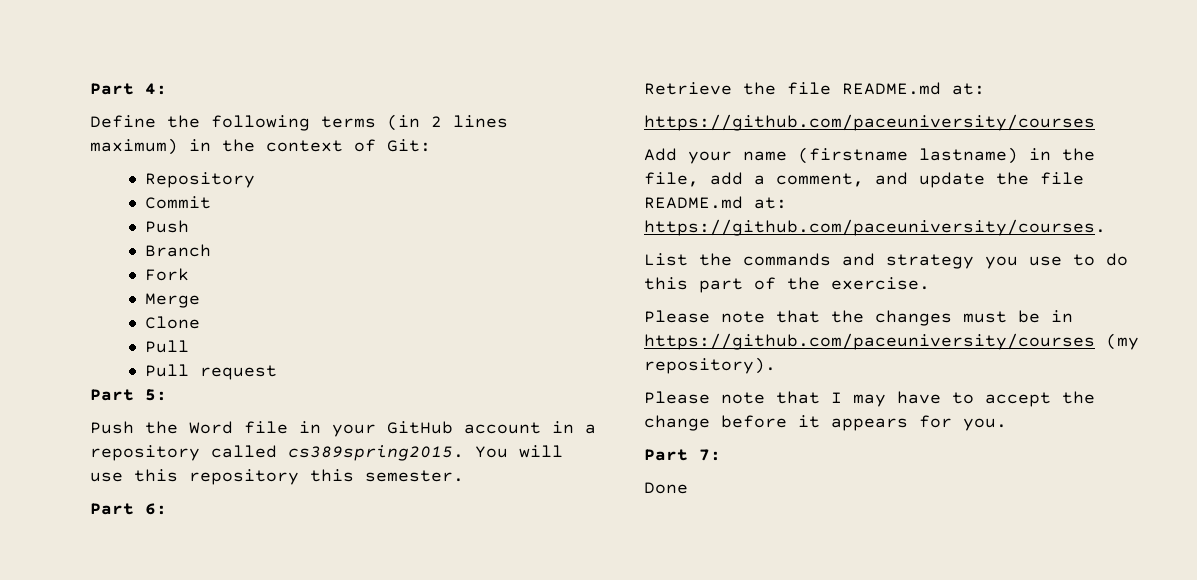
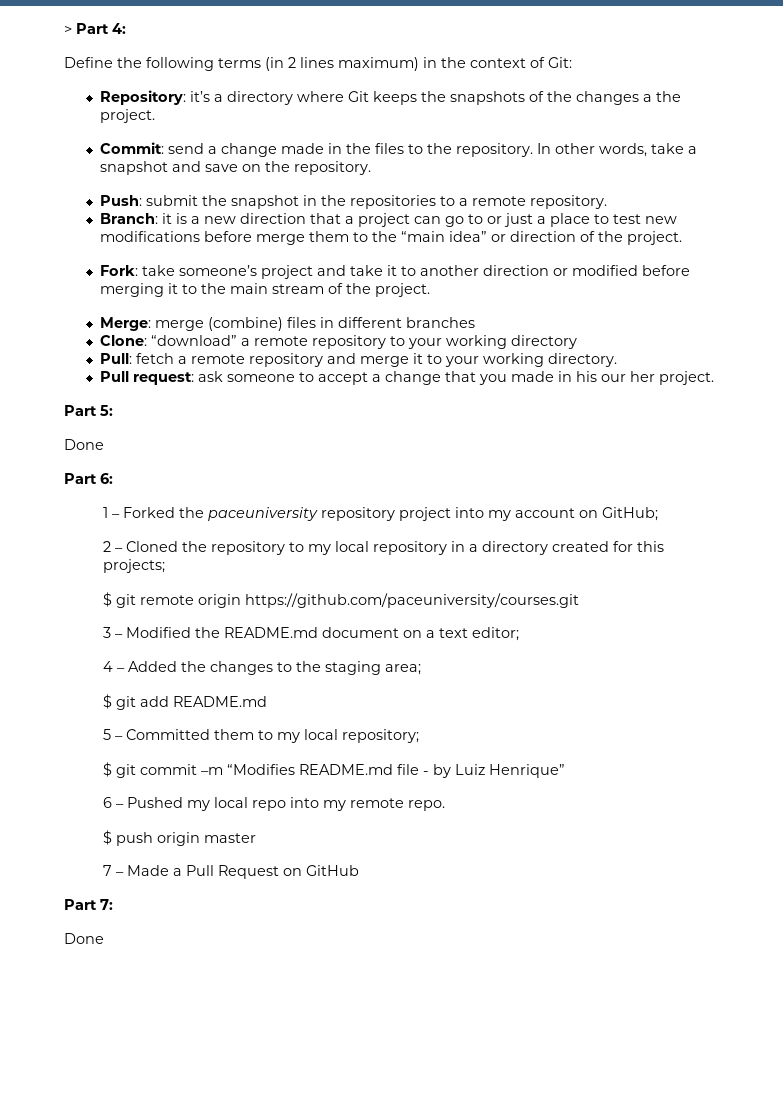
- Part 4:
+ > Part 4:
- Repository
- Commit
- Push
- Branch
- Fork
- Merge
- Clone
- Pull
- Pull request
+ Repository: it’s a directory where Git keeps the snapshots of the changes a the project.
+ Commit: send a change made in the files to the repository. In other words, take a snapshot and save on the repository.
+ Push: submit the snapshot in the repositories to a remote repository.
+ Branch: it is a new direction that a project can go to or just a place to test new modifications before merge them to the “main idea” or direction of the project.
+ Fork: take someone’s project and take it to another direction or modified before merging it to the main stream of the project.
+ Merge: merge (combine) files in different branches
+ Clone: “download” a remote repository to your working directory
+ Pull: fetch a remote repository and merge it to your working directory.
+ Pull request: ask someone to accept a change that you made in his our her project.
  Part 5:
- Push the Word file in your GitHub account in a repository called cs389spring2015. You will use this repository this semester.
+ Done
  Part 6:
- Retrieve the file README.md at:
- https://github.com/paceuniversity/courses
- Add your name (firstname lastname) in the file, add a comment, and update the file README.md at: https://github.com/paceuniversity/courses.
- List the commands and strategy you use to do this part of the exercise.
- Please note that the changes must be in https://github.com/paceuniversity/courses (my repository).
- Please note that I may have to accept the change before it appears for you.
+ 1 – Forked the paceuniversity repository project into my account on GitHub;
+ 2 – Cloned the repository to my local repository in a directory created for this projects;
+ $ git remote origin https://github.com/paceuniversity/courses.git
+ 3 – Modified the README.md document on a text editor;
+ 4 – Added the changes to the staging area;
+ $ git add README.md
+ 5 – Committed them to my local repository;
+ $ git commit –m “Modifies README.md file - by Luiz Henrique”
+ 6 – Pushed my local repo into my remote repo.
+ $ push origin master
+ 7 – Made a Pull Request on GitHub

